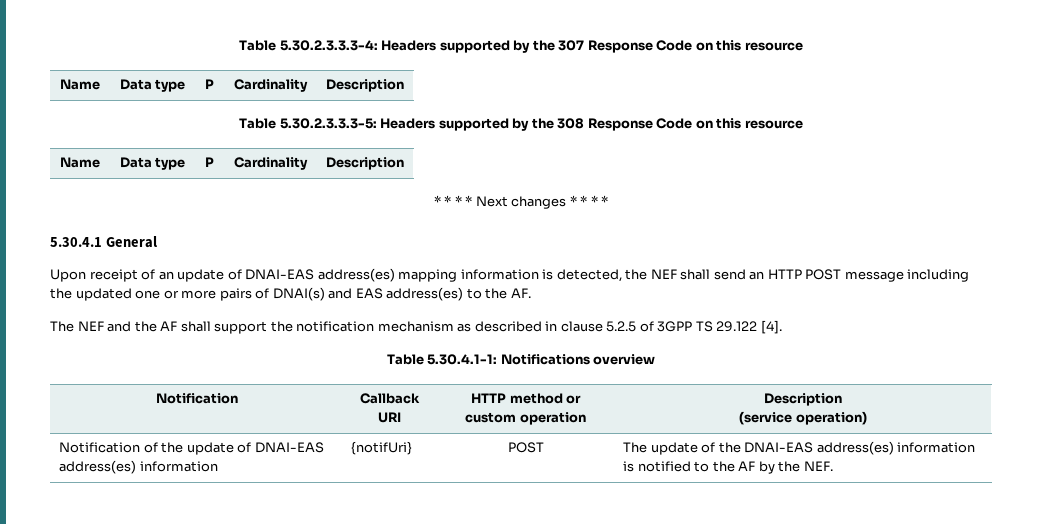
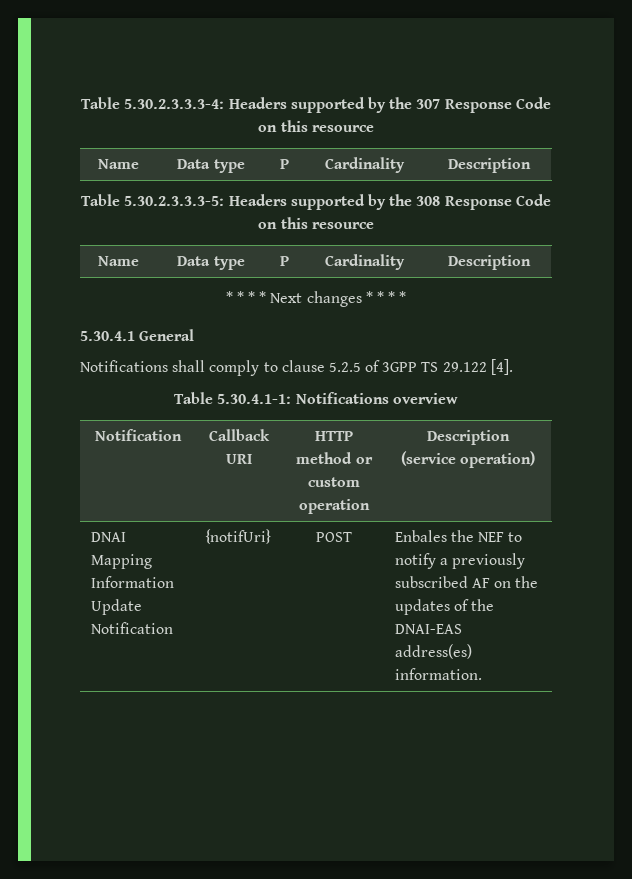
- Upon receipt of an update of DNAI-EAS address(es) mapping information is detected, the NEF shall send an HTTP POST message including the updated one or more pairs of DNAI(s) and EAS address(es) to the AF.
- The NEF and the AF shall support the notification mechanism as described in clause 5.2.5 of 3GPP TS 29.122 [4].
+ Notifications shall comply to clause 5.2.5 of 3GPP TS 29.122 [4].
- Notification of the update of DNAI-EAS address(es) information | {notifUri} | POST | The update of the DNAI-EAS address(es) information is notified to the AF by the NEF.
+ DNAI Mapping Information Update Notification | {notifUri} | POST | Enbales the NEF to notify a previously subscribed AF on the updates of the DNAI-EAS address(es) information.

